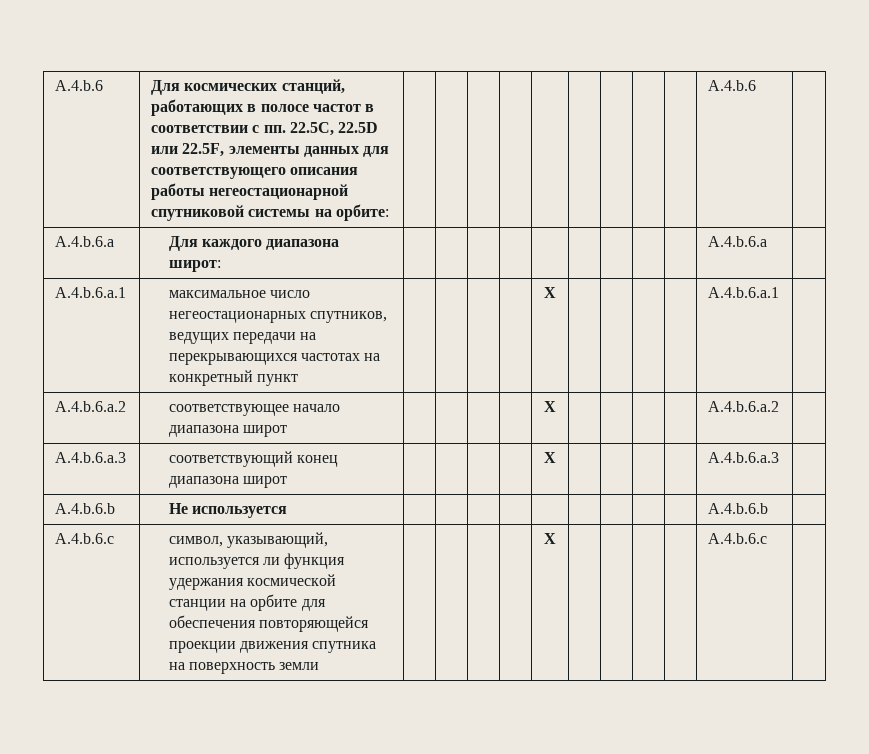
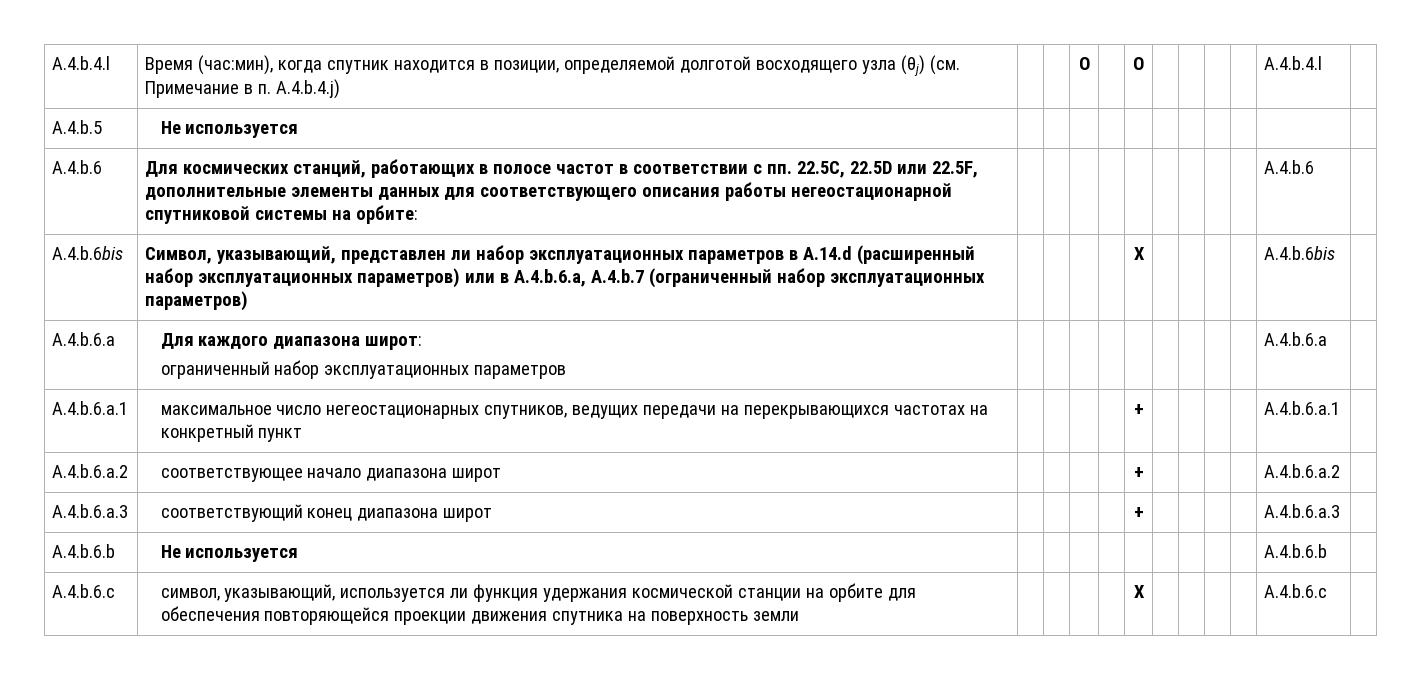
+ A.4.b.4.l | Время (час:мин), когда спутник находится в позиции, определяемой долготой восходящего узла (θj) (см. Примечание в п. A.4.b.4.j) | | | О | | О | | | | | A.4.b.4.l |
+ A.4.b.5 | Не используется | | | | | | | | | | |
- A.4.b.6 | Для космических станций, работающих в полосе частот в соответствии с пп. 22.5С, 22.5D или 22.5F, элементы данных для соответствующего описания работы негеостационарной спутниковой системы на орбите: | | | | | | | | | | A.4.b.6 |
+ A.4.b.6 | Для космических станций, работающих в полосе частот в соответствии с пп. 22.5С, 22.5D или 22.5F, дополнительные элементы данных для соответствующего описания работы негеостационарной спутниковой системы на орбите: | | | | | | | | | | A.4.b.6 |
+ A.4.b.6bis | Символ, указывающий, представлен ли набор эксплуатационных параметров в A.14.d (расширенный набор эксплуатационных параметров) или в A.4.b.6.a, A.4.b.7 (ограниченный набор эксплуатационных параметров) | | | | | X | | | | | A.4.b.6bis |
- A.4.b.6.a | Для каждого диапазона широт: | | | | | | | | | | A.4.b.6.a |
+ A.4.b.6.a | Для каждого диапазона широт:
+ ограниченный набор эксплуатационных параметров | | | | | | | | | | A.4.b.6.a |
- A.4.b.6.a.1 | максимальное число негеостационарных спутников, ведущих передачи на перекрывающихся частотах на конкретный пункт | | | | | X | | | | | A.4.b.6.a.1 |
+ A.4.b.6.a.1 | максимальное число негеостационарных спутников, ведущих передачи на перекрывающихся частотах на конкретный пункт | | | | | + | | | | | A.4.b.6.a.1 |
- A.4.b.6.a.2 | соответствующее начало диапазона широт | | | | | X | | | | | A.4.b.6.a.2 |
+ A.4.b.6.a.2 | соответствующее начало диапазона широт | | | | | + | | | | | A.4.b.6.a.2 |
- A.4.b.6.a.3 | соответствующий конец диапазона широт | | | | | X | | | | | A.4.b.6.a.3 |
+ A.4.b.6.a.3 | соответствующий конец диапазона широт | | | | | + | | | | | A.4.b.6.a.3 |

